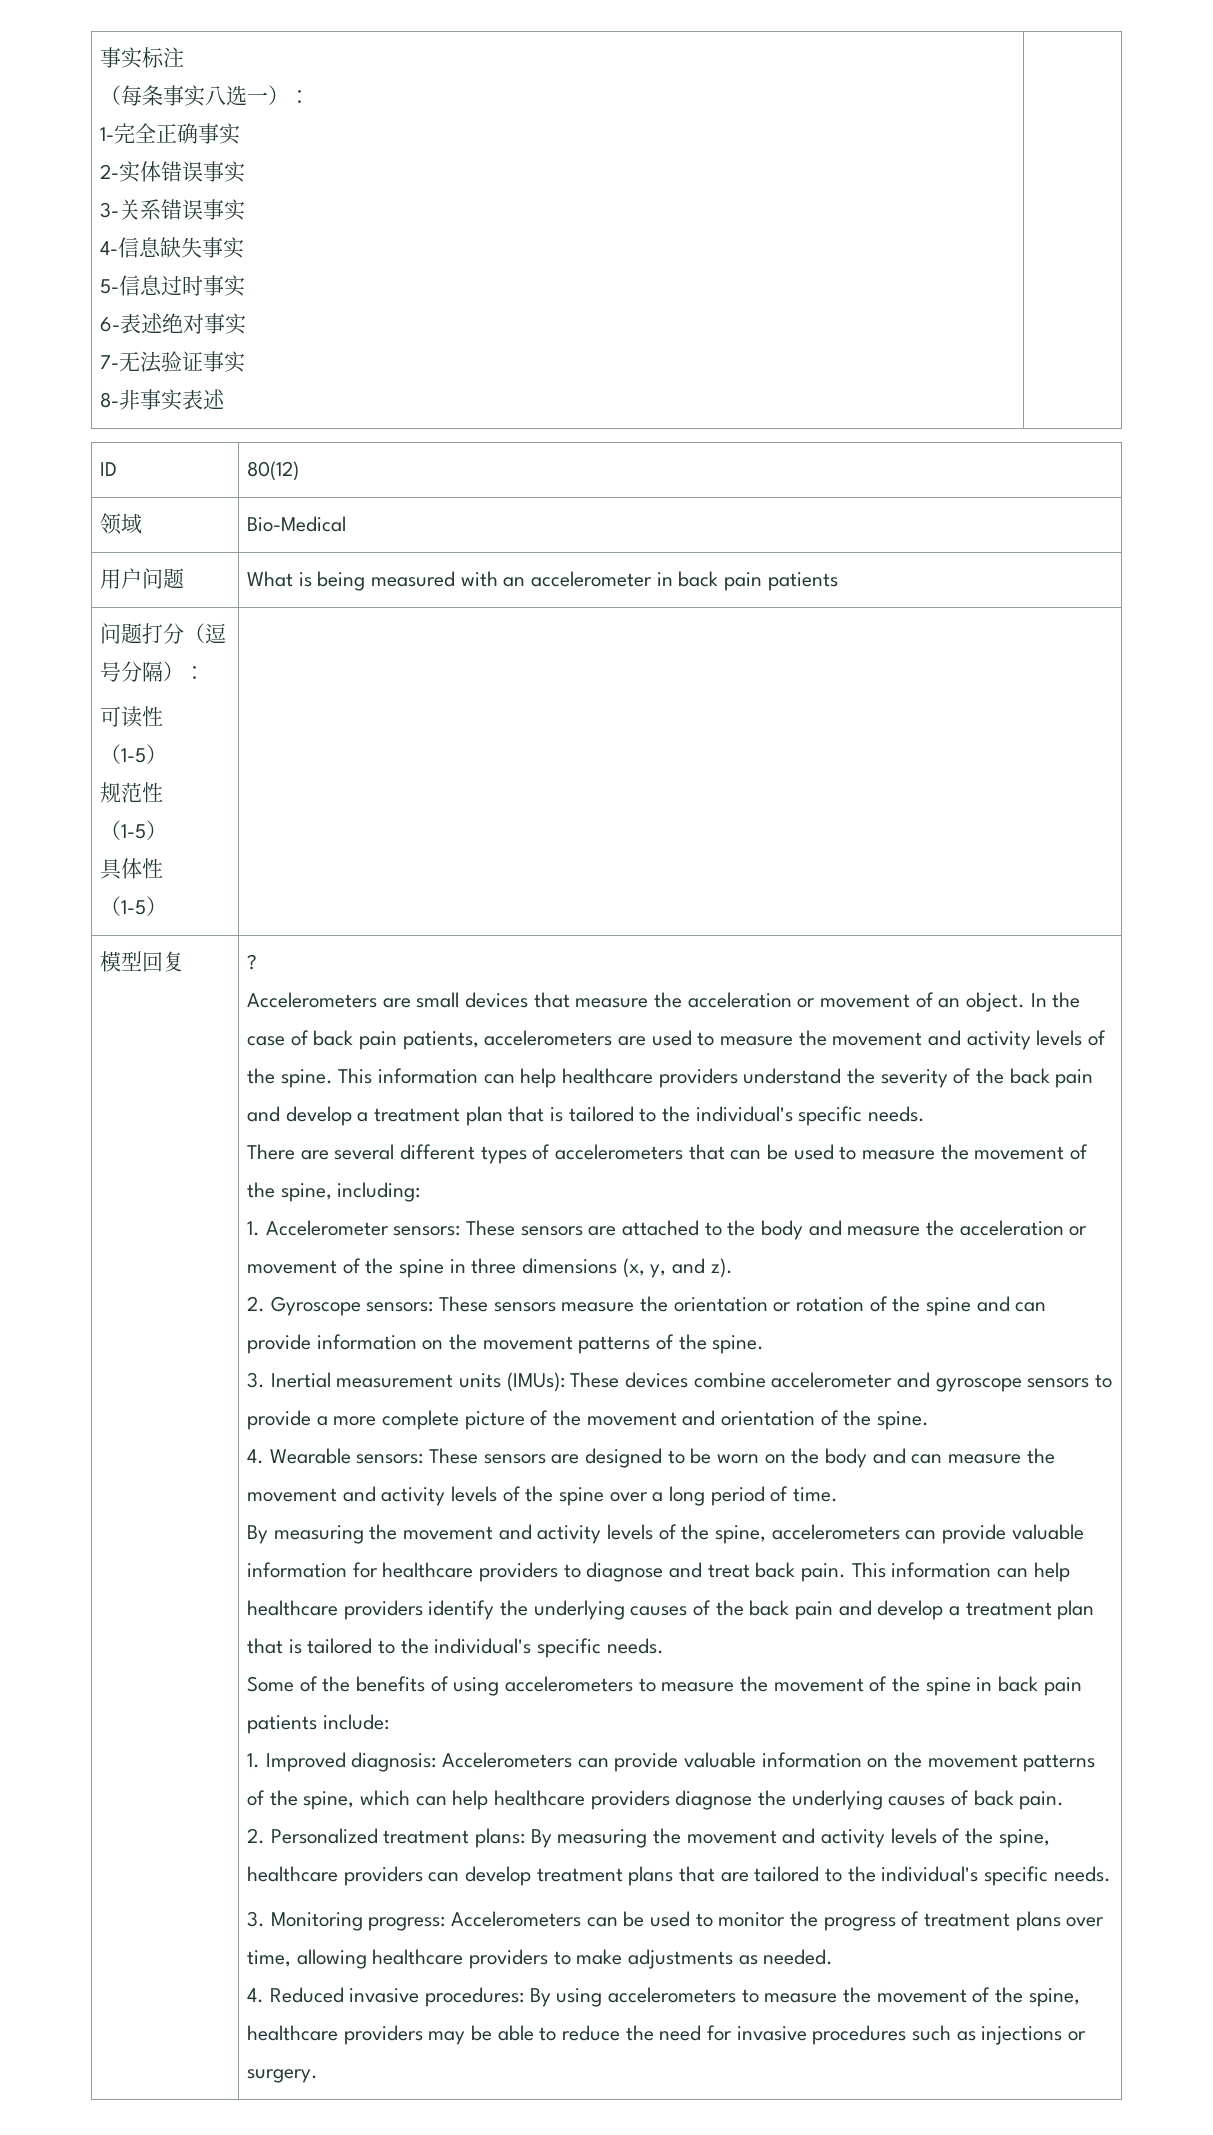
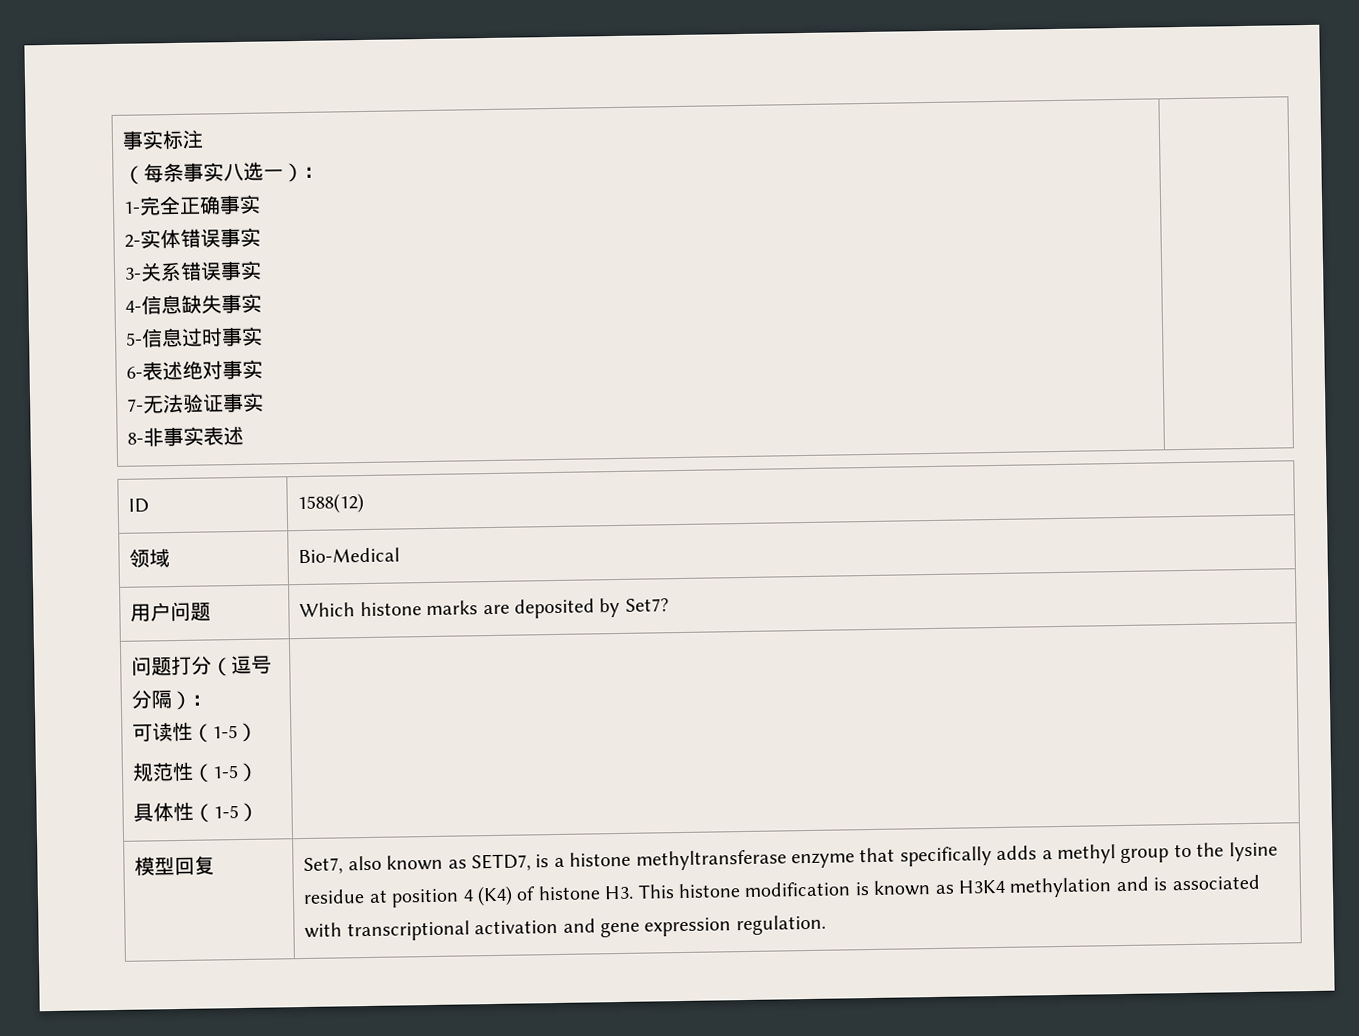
- ID | 80(12)
+ ID | 1588(12)
- 用户问题 | What is being measured with an accelerometer in back pain patients
+ 用户问题 | Which histone marks are deposited by Set7?
- ?
- Accelerometers are small devices that measure the acceleration or movement of an object. In the case of back pain patients, accelerometers are used to measure the movement and activity levels of the spine. This information can help healthcare providers understand the severity of the back pain and develop a treatment plan that is tailored to the individual's specific needs.
- There are several different types of accelerometers that can be used to measure the movement of the spine, including:
- 1. Accelerometer sensors: These sensors are attached to the body and measure the acceleration or movement of the spine in three dimensions (x, y, and z).
- 2. Gyroscope sensors: These sensors measure the orientation or rotation of the spine and can provide information on the movement patterns of the spine.
- 3. Inertial measurement units (IMUs): These devices combine accelerometer and gyroscope sensors to provide a more complete picture of the movement and orientation of the spine.
- 4. Wearable sensors: These sensors are designed to be worn on the body and can measure the movement and activity levels of the spine over a long period of time.
- By measuring the movement and activity levels of the spine, accelerometers can provide valuable information for healthcare providers to diagnose and treat back pain. This information can help healthcare providers identify the underlying causes of the back pain and develop a treatment plan that is tailored to the individual's specific needs.
- Some of the benefits of using accelerometers to measure the movement of the spine in back pain patients include:
- 1. Improved diagnosis: Accelerometers can provide valuable information on the movement patterns of the spine, which can help healthcare providers diagnose the underlying causes of back pain.
- 2. Personalized treatment plans: By measuring the movement and activity levels of the spine, healthcare providers can develop treatment plans that are tailored to the individual's specific needs.
- 3. Monitoring progress: Accelerometers can be used to monitor the progress of treatment plans over time, allowing healthcare providers to make adjustments as needed.
- 4. Reduced invasive procedures: By using accelerometers to measure the movement of the spine, healthcare providers may be able to reduce the need for invasive procedures such as injections or surgery.
+ Set7, also known as SETD7, is a histone methyltransferase enzyme that specifically adds a methyl group to the lysine residue at position 4 (K4) of histone H3. This histone modification is known as H3K4 methylation and is associated with transcriptional activation and gene expression regulation.

